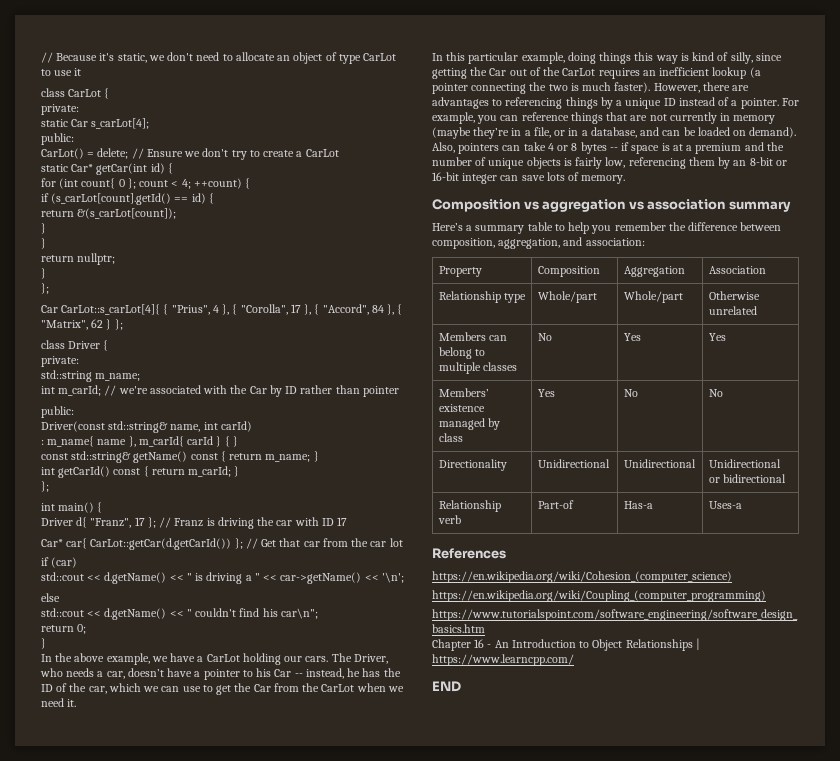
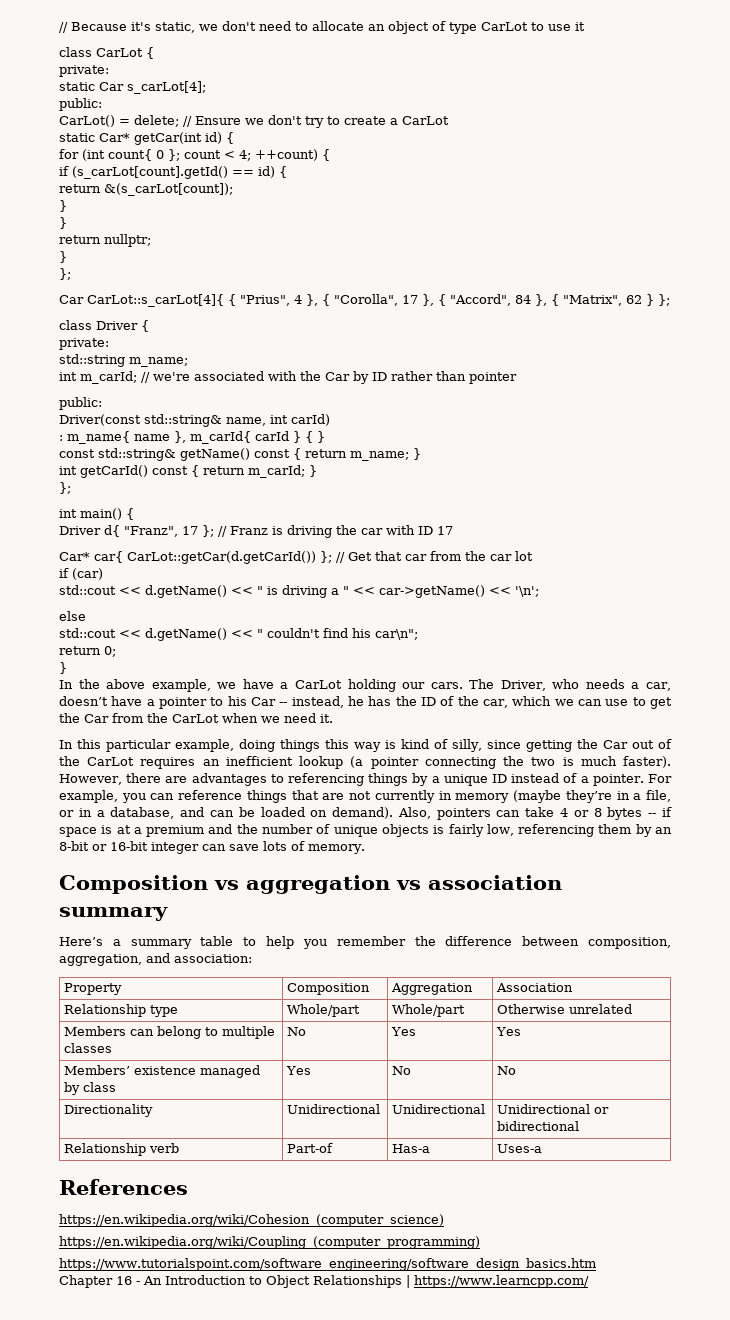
- END

